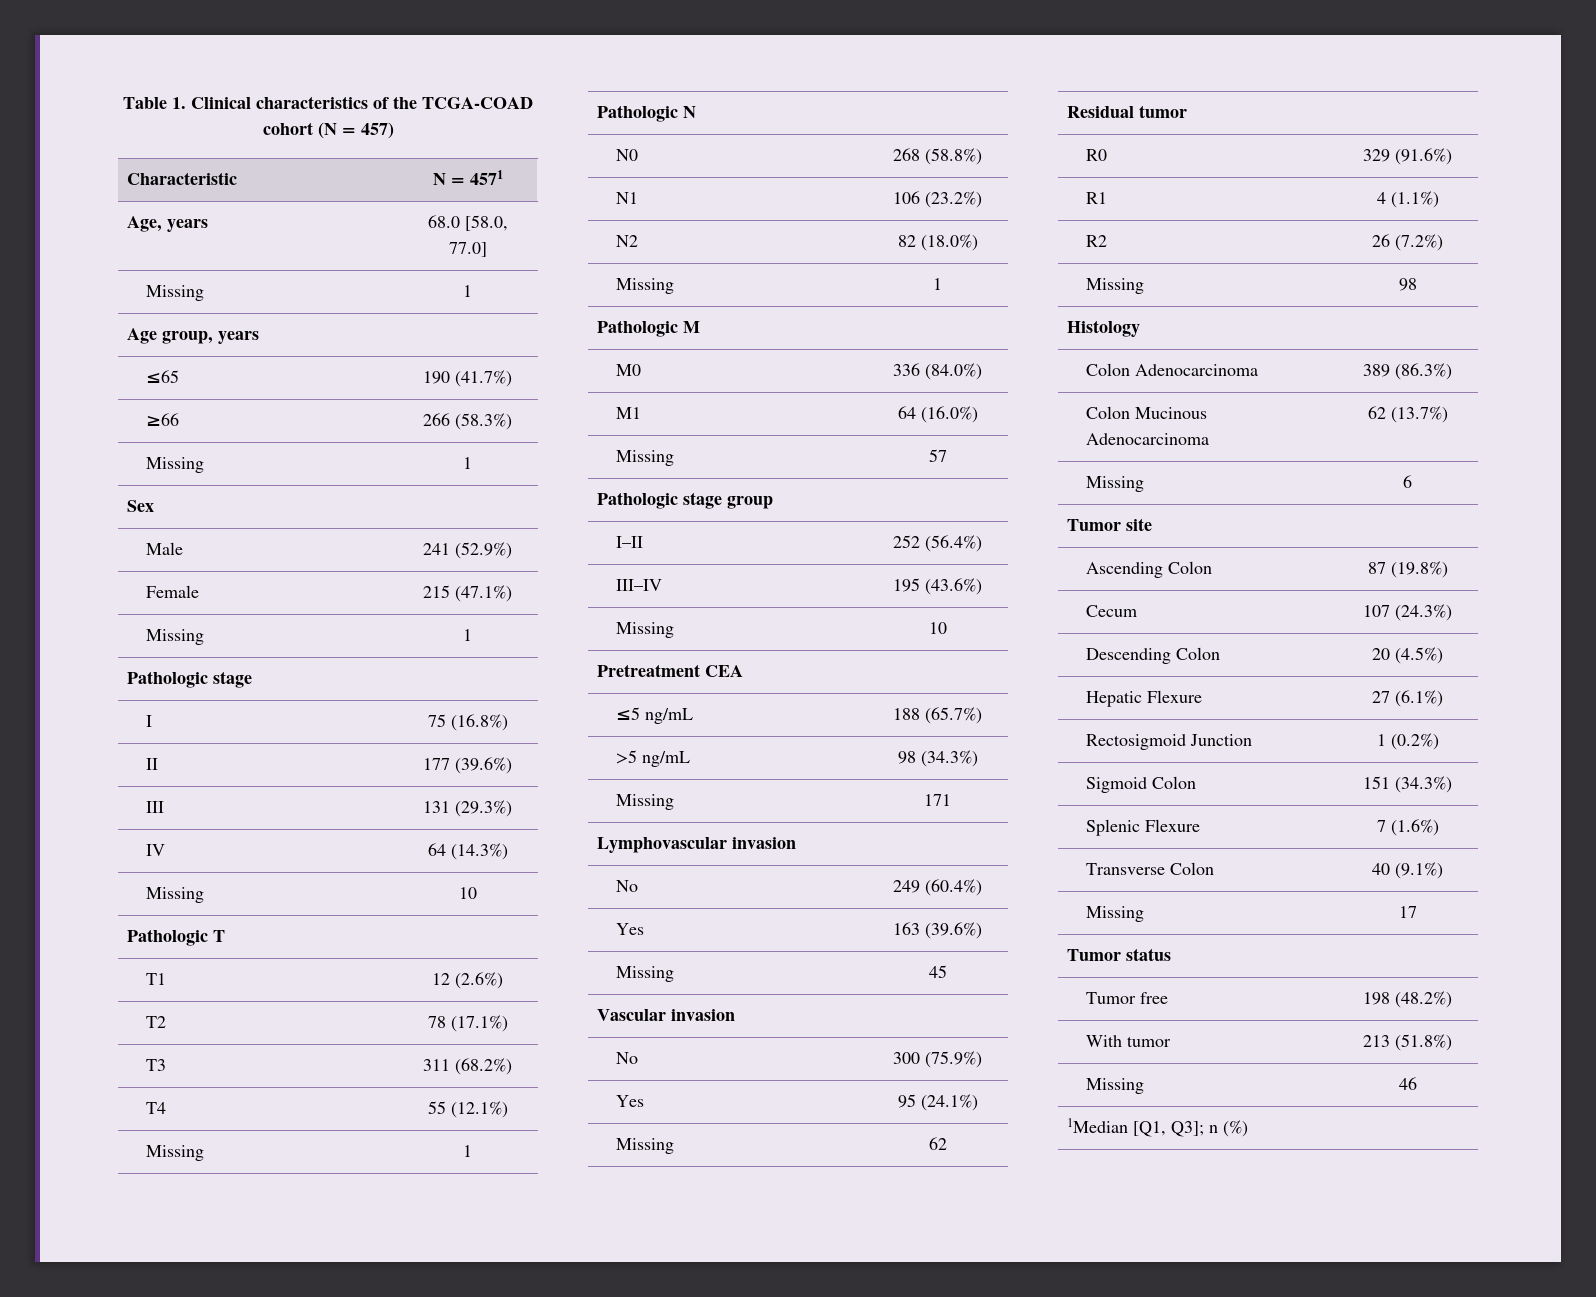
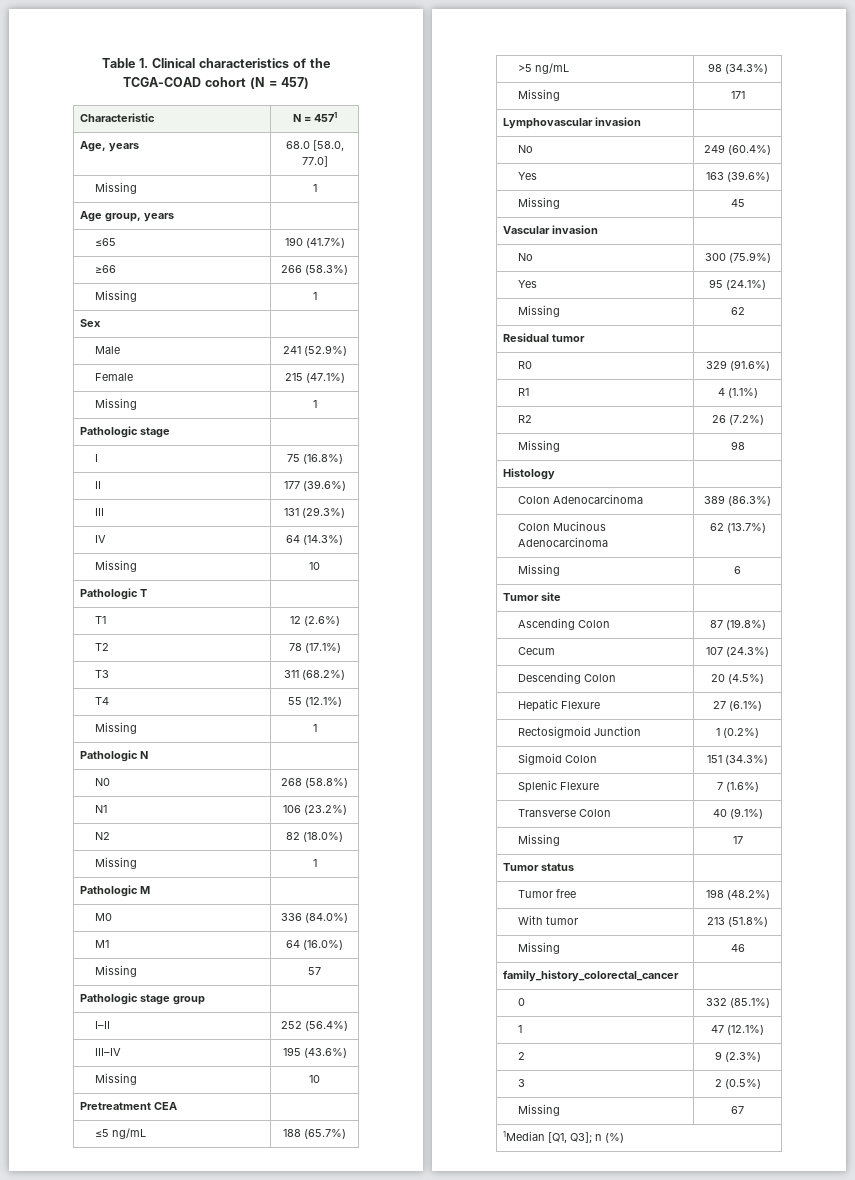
+ family_history_colorectal_cancer |
+ 0 | 332 (85.1%)
+ 1 | 47 (12.1%)
+ 2 | 9 (2.3%)
+ 3 | 2 (0.5%)
+ Missing | 67

